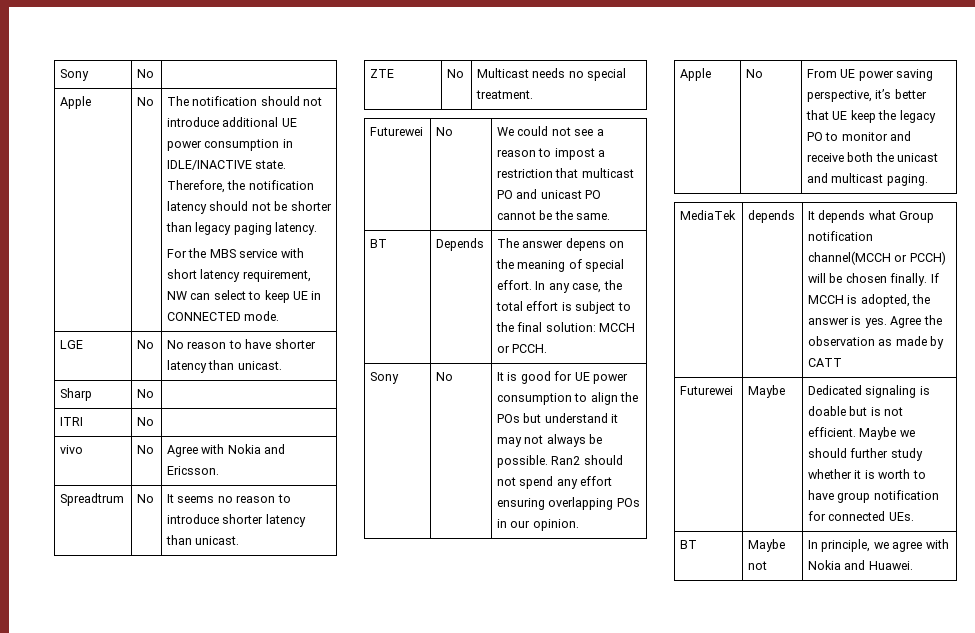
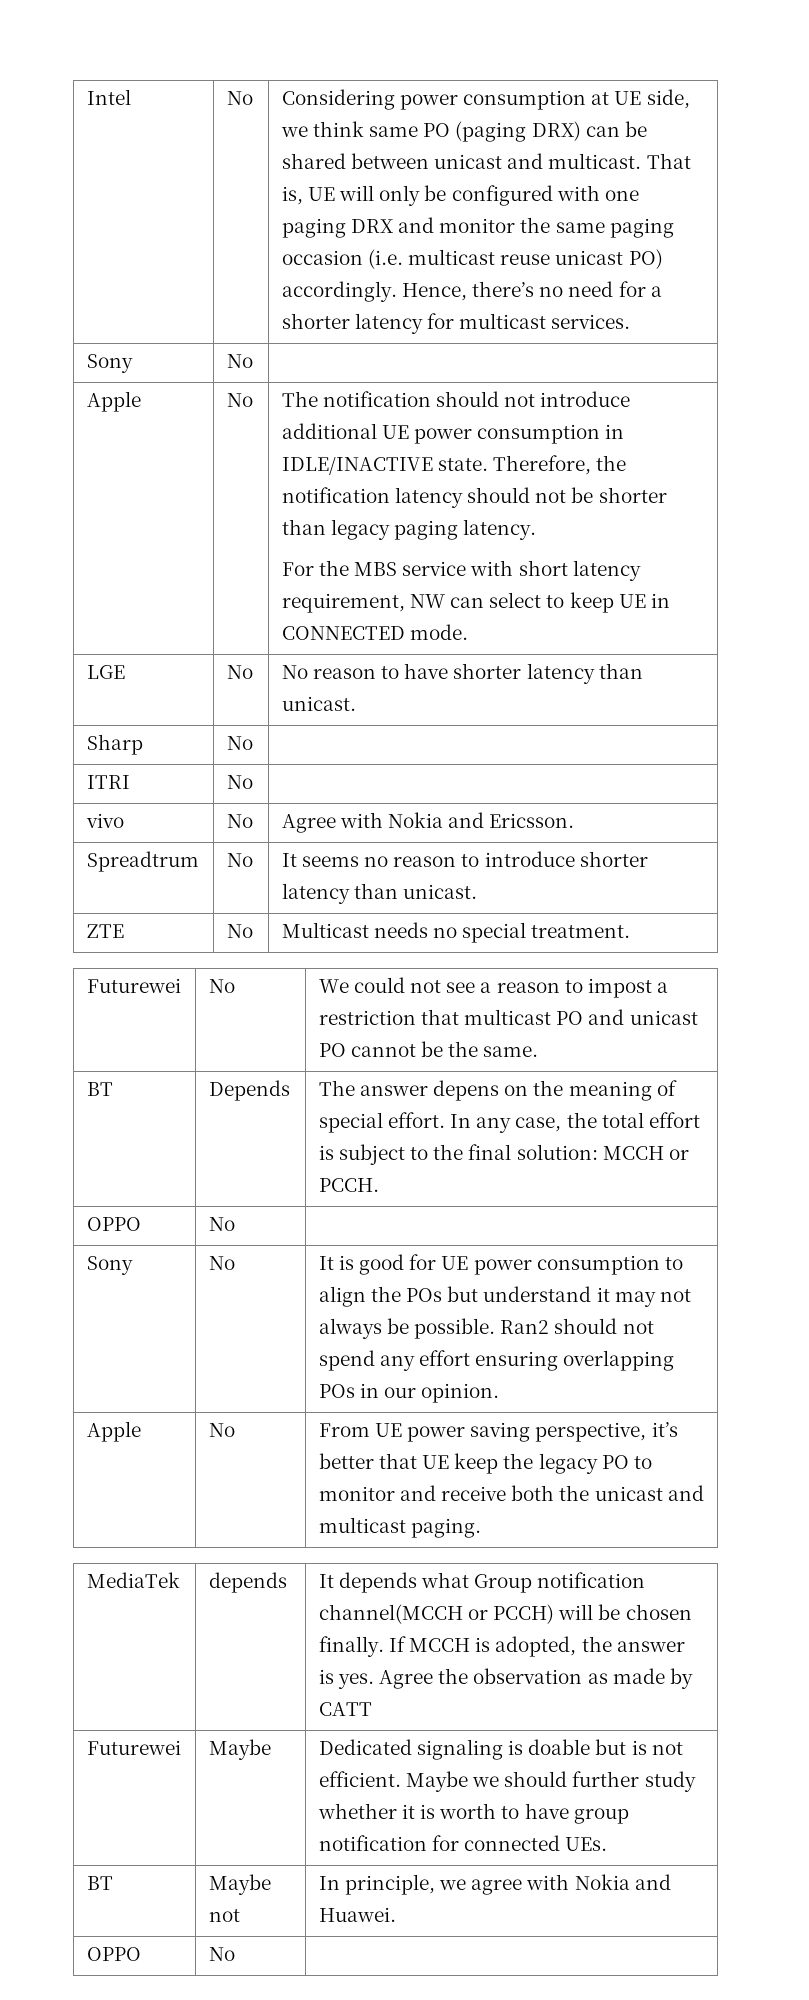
+ Intel | No | Considering power consumption at UE side, we think same PO (paging DRX) can be shared between unicast and multicast. That is, UE will only be configured with one paging DRX and monitor the same paging occasion (i.e. multicast reuse unicast PO) accordingly. Hence, there’s no need for a shorter latency for multicast services.
  BT | Depends | The answer depens on the meaning of special effort. In any case, the total effort is subject to the final solution: MCCH or PCCH.
+ OPPO | No |
  BT | Maybe not | In principle, we agree with Nokia and Huawei.
+ OPPO | No |

